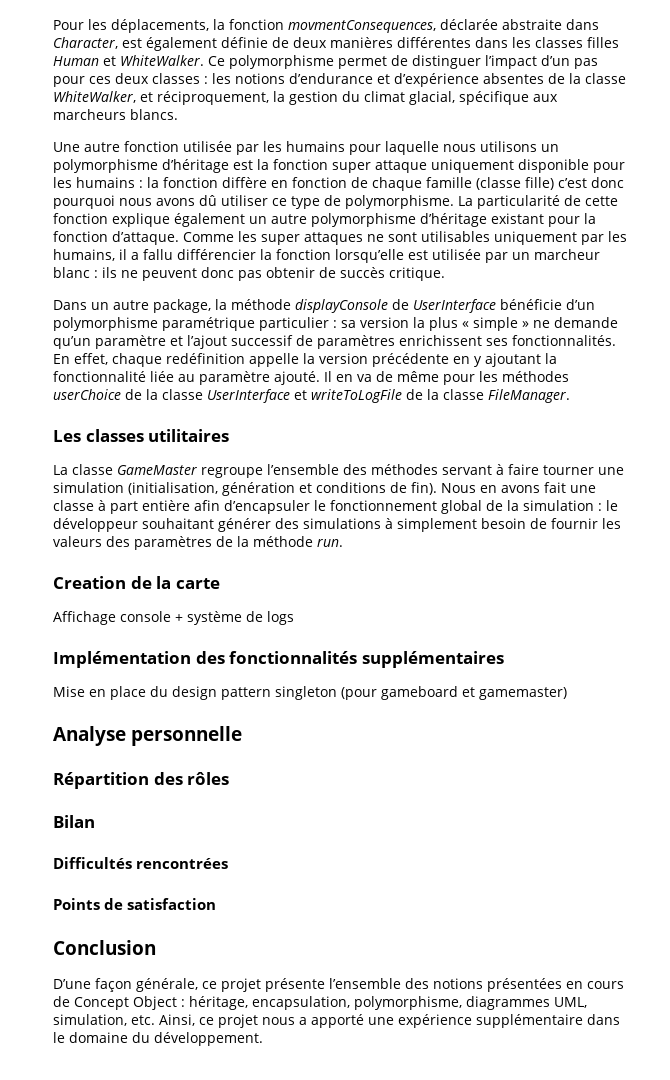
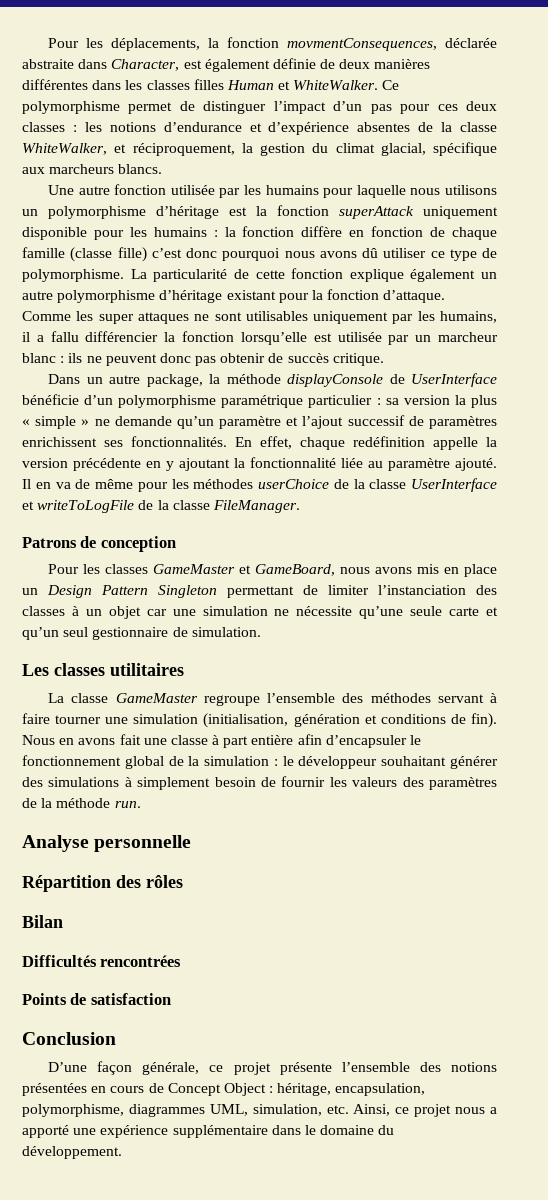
- Une autre fonction utilisée par les humains pour laquelle nous utilisons un polymorphisme d’héritage est la fonction super attaque uniquement disponible pour les humains : la fonction diffère en fonction de chaque famille (classe fille) c’est donc pourquoi nous avons dû utiliser ce type de polymorphisme.
+ Une autre fonction utilisée par les humains pour laquelle nous utilisons un polymorphisme d’héritage est la fonction superAttack uniquement disponible pour les humains : la fonction diffère en fonction de chaque famille (classe fille) c’est donc pourquoi nous avons dû utiliser ce type de polymorphisme.
+ Patrons de conception
+ Pour les classes GameMaster et GameBoard, nous avons mis en place un Design Pattern Singleton permettant de limiter l’instanciation des classes à un objet car une simulation ne nécessite qu’une seule carte et qu’un seul gestionnaire de simulation.
- Creation de la carte
- Affichage console + système de logs
- Implémentation des fonctionnalités supplémentaires
- Mise en place du design pattern singleton (pour gameboard et gamemaster)

